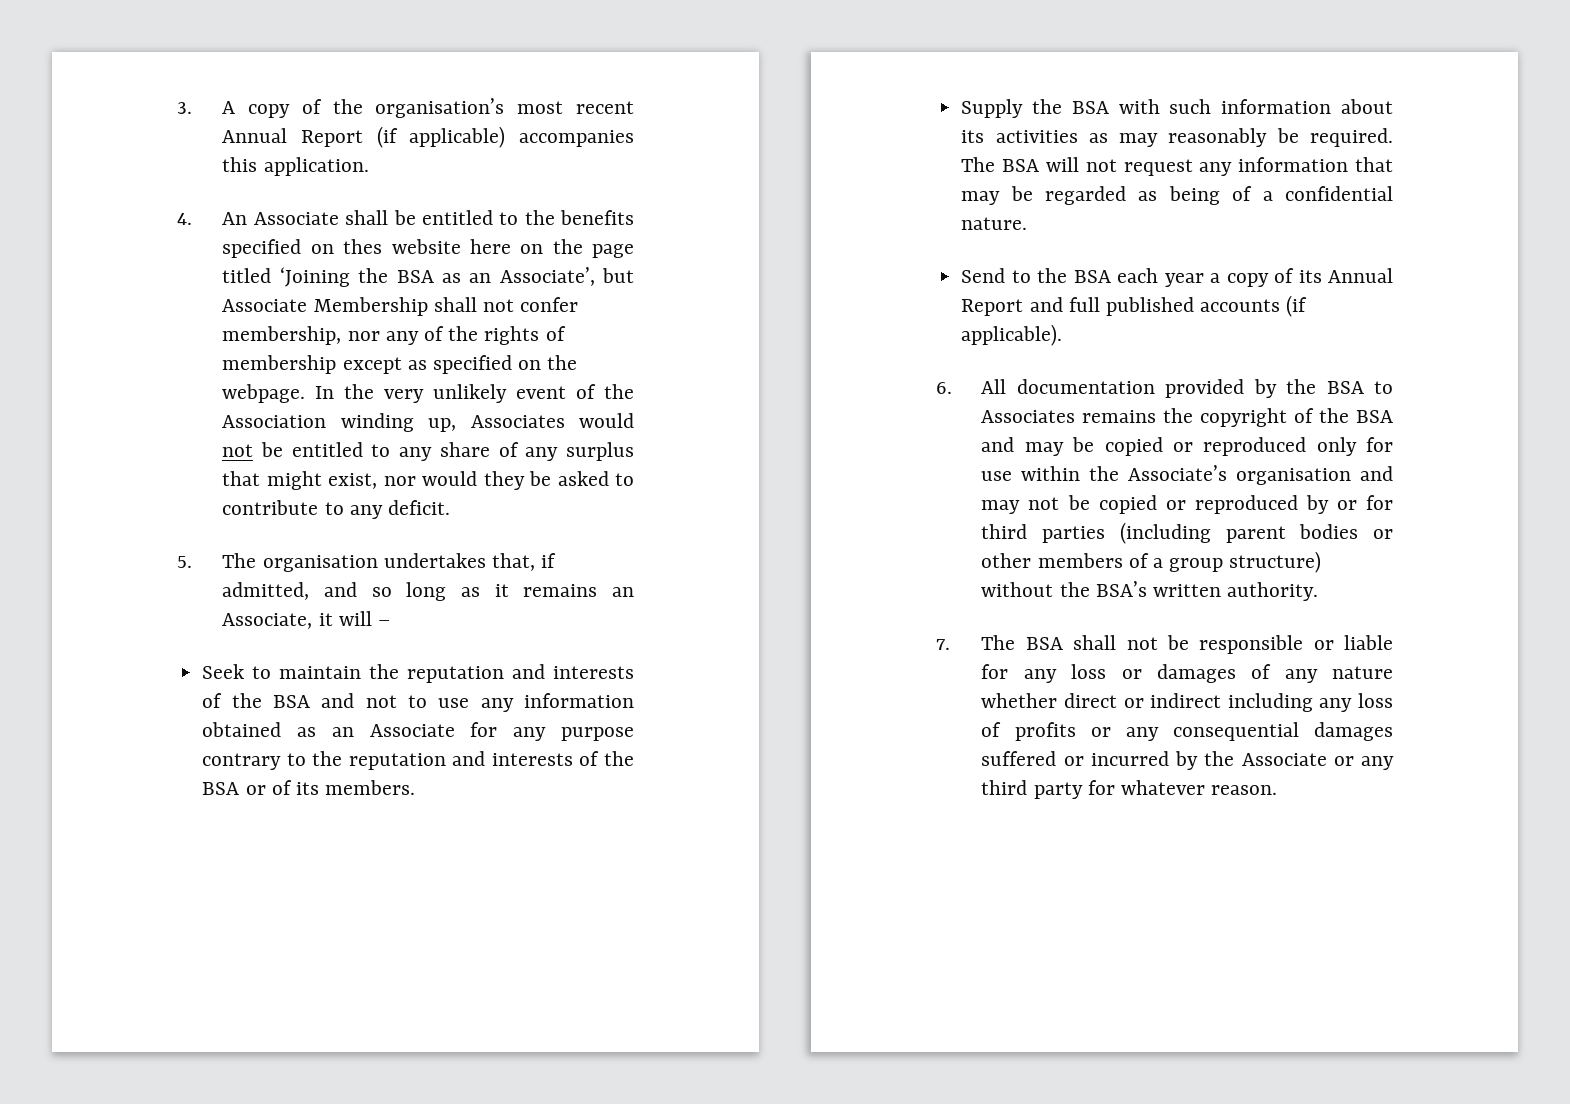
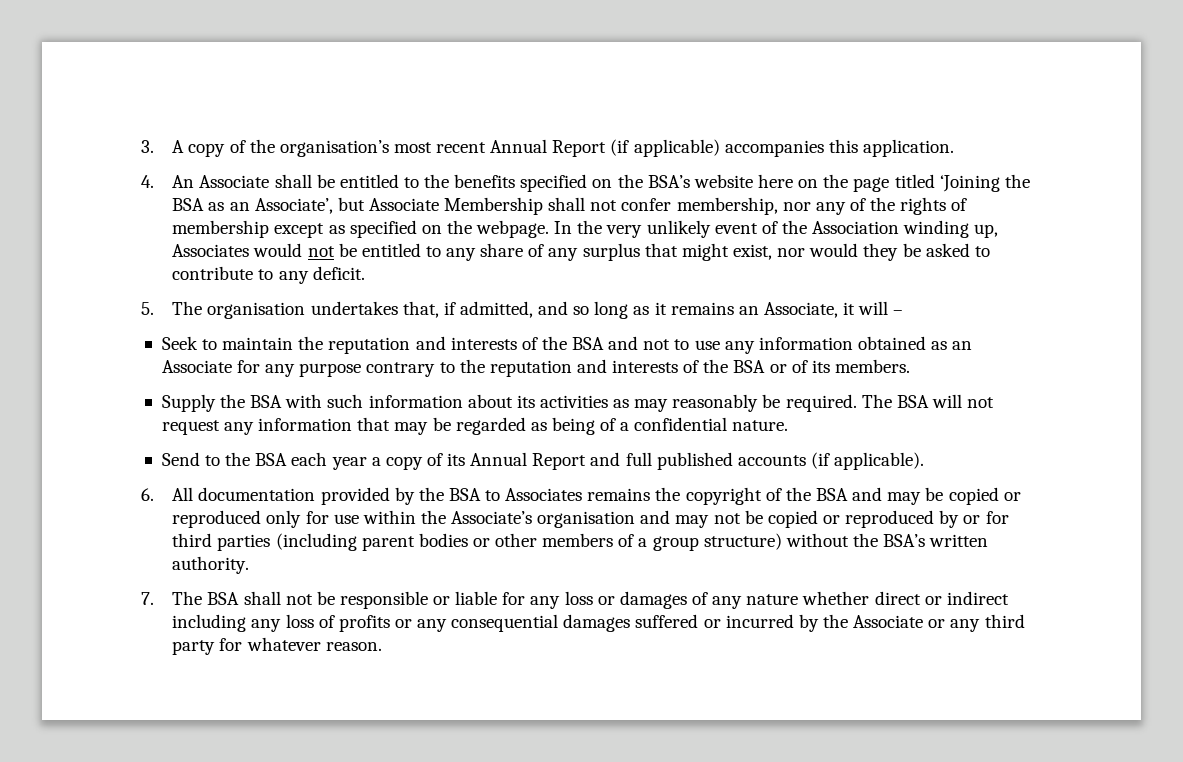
- 4. An Associate shall be entitled to the benefits specified on thes website here on the page titled ‘Joining the BSA as an Associate’, but Associate Membership shall not confer membership, nor any of the rights of membership except as specified on the webpage.
+ 4. An Associate shall be entitled to the benefits specified on the BSA’s website here on the page titled ‘Joining the BSA as an Associate’, but Associate Membership shall not confer membership, nor any of the rights of membership except as specified on the webpage.

